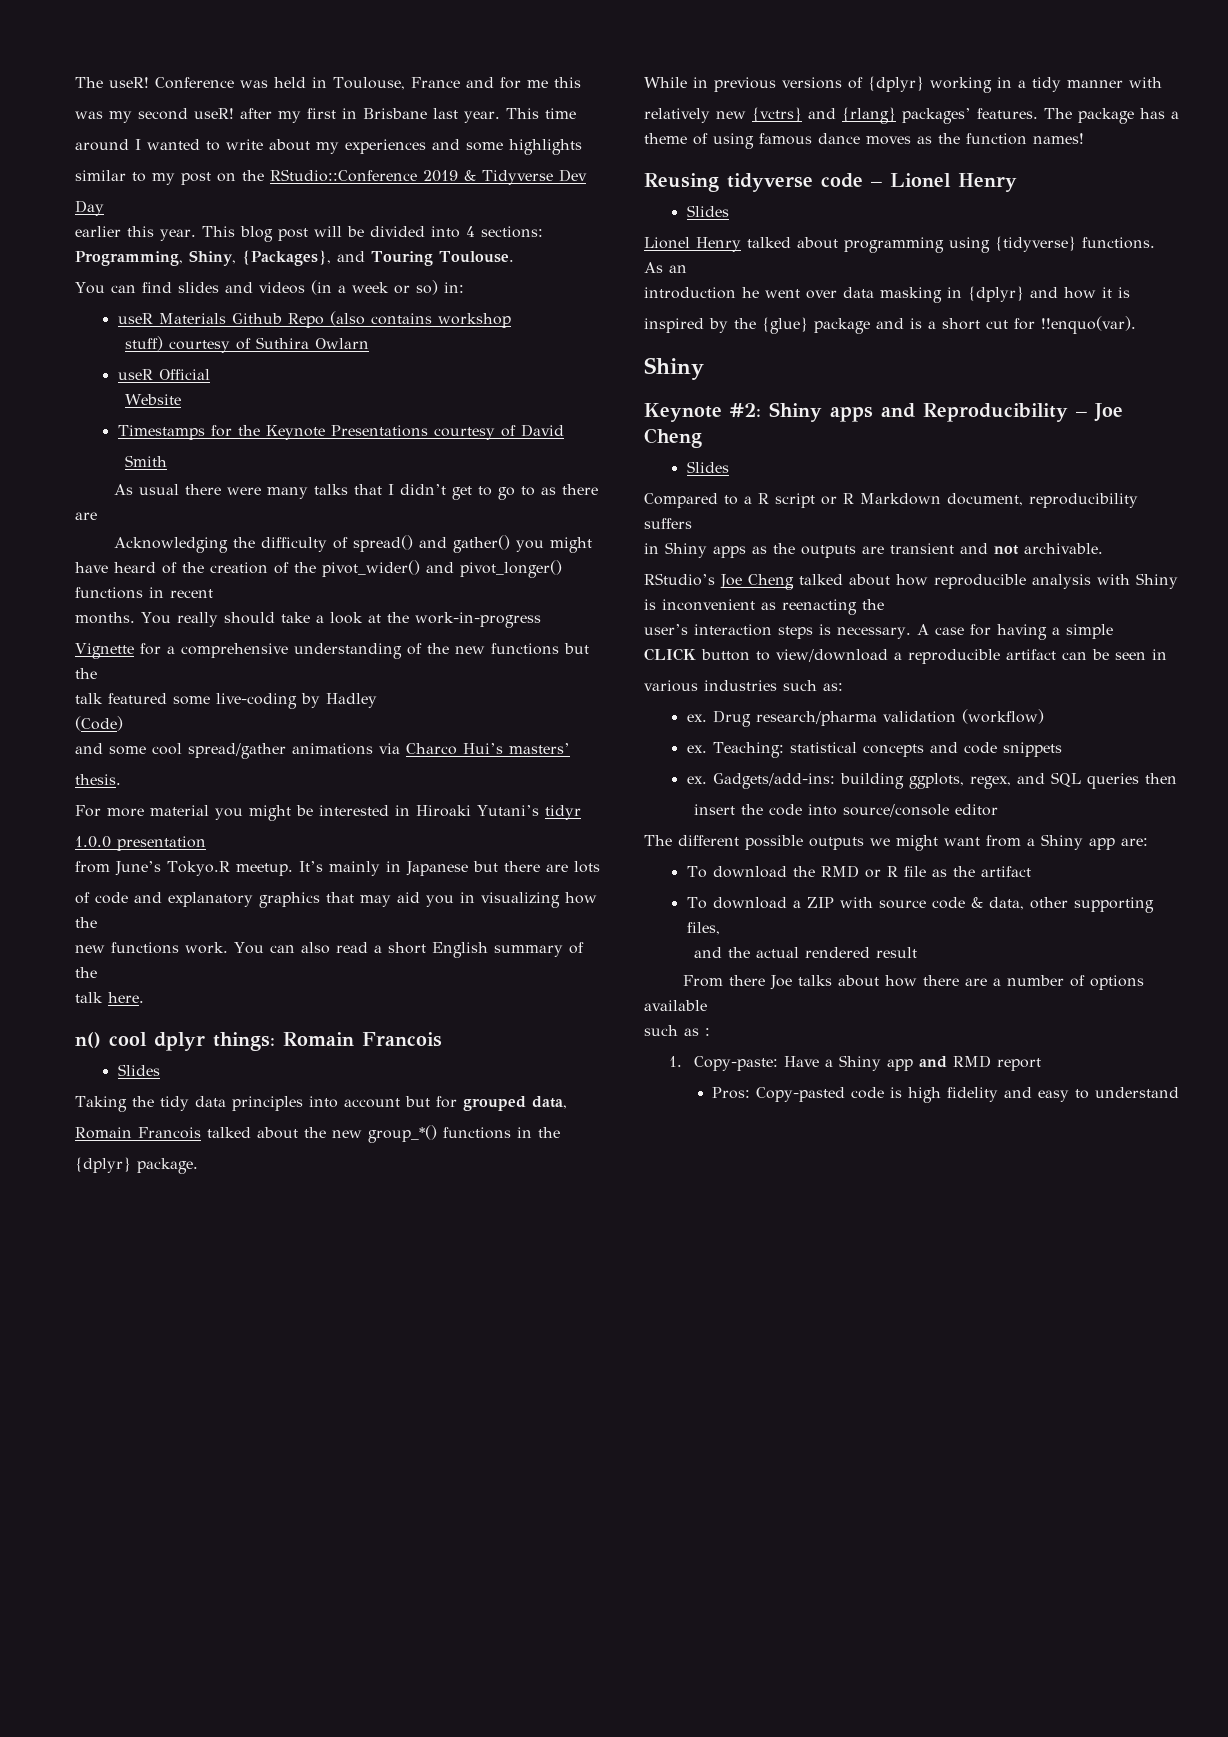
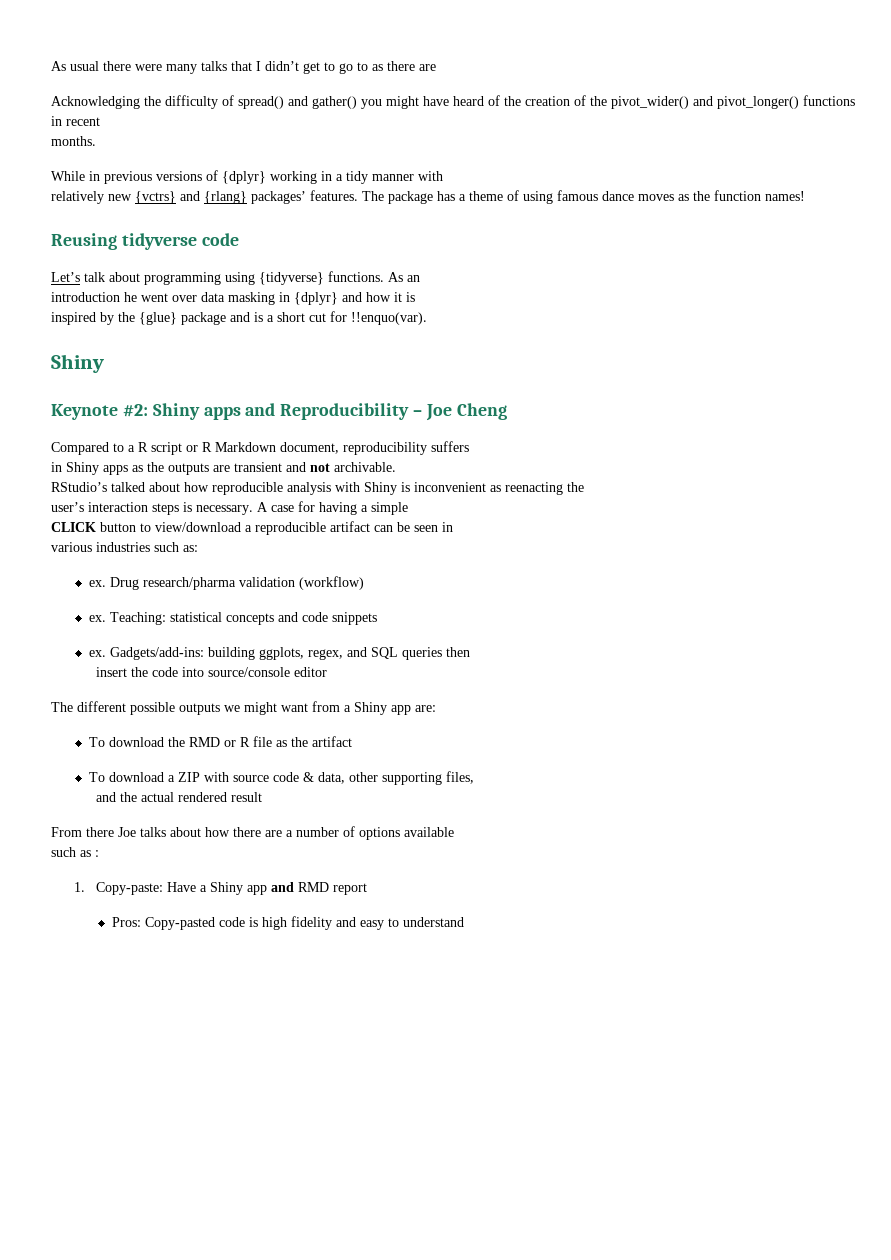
- The useR! Conference was held in Toulouse, France and for me this
- was my second useR! after my first in Brisbane last year. This time
- around I wanted to write about my experiences and some highlights
- similar to my post on the RStudio::Conference 2019 & Tidyverse Dev
- Day
- earlier this year. This blog post will be divided into 4 sections: Programming, Shiny, {Packages}, and Touring Toulouse.
- You can find slides and videos (in a week or so) in:
- useR Materials Github Repo (also contains workshop
- stuff) courtesy of Suthira Owlarn
- useR Official
- Website
- Timestamps for the Keynote Presentations courtesy of David
- Smith
- You really should take a look at the work-in-progress
- Vignette for a comprehensive understanding of the new functions but the
- talk featured some live-coding by Hadley
- (Code)
- and some cool spread/gather animations via Charco Hui’s masters’
- thesis.
- For more material you might be interested in Hiroaki Yutani’s tidyr
- 1.0.0 presentation
- from June’s Tokyo.R meetup. It’s mainly in Japanese but there are lots
- of code and explanatory graphics that may aid you in visualizing how the
- new functions work. You can also read a short English summary of the
- talk here.
- n() cool dplyr things: Romain Francois
- Slides
- Taking the tidy data principles into account but for grouped data,
- Romain Francois talked about the new group_*() functions in the
- {dplyr} package.
- Reusing tidyverse code – Lionel Henry
- Slides
- Lionel Henry talked about programming using {tidyverse} functions.
+ Reusing tidyverse code
+ Let’s talk about programming using {tidyverse} functions.
  Keynote #2: Shiny apps and Reproducibility – Joe Cheng
- Slides
- RStudio’s Joe Cheng talked about how reproducible analysis with Shiny is inconvenient as reenacting the
+ RStudio’s talked about how reproducible analysis with Shiny is inconvenient as reenacting the

